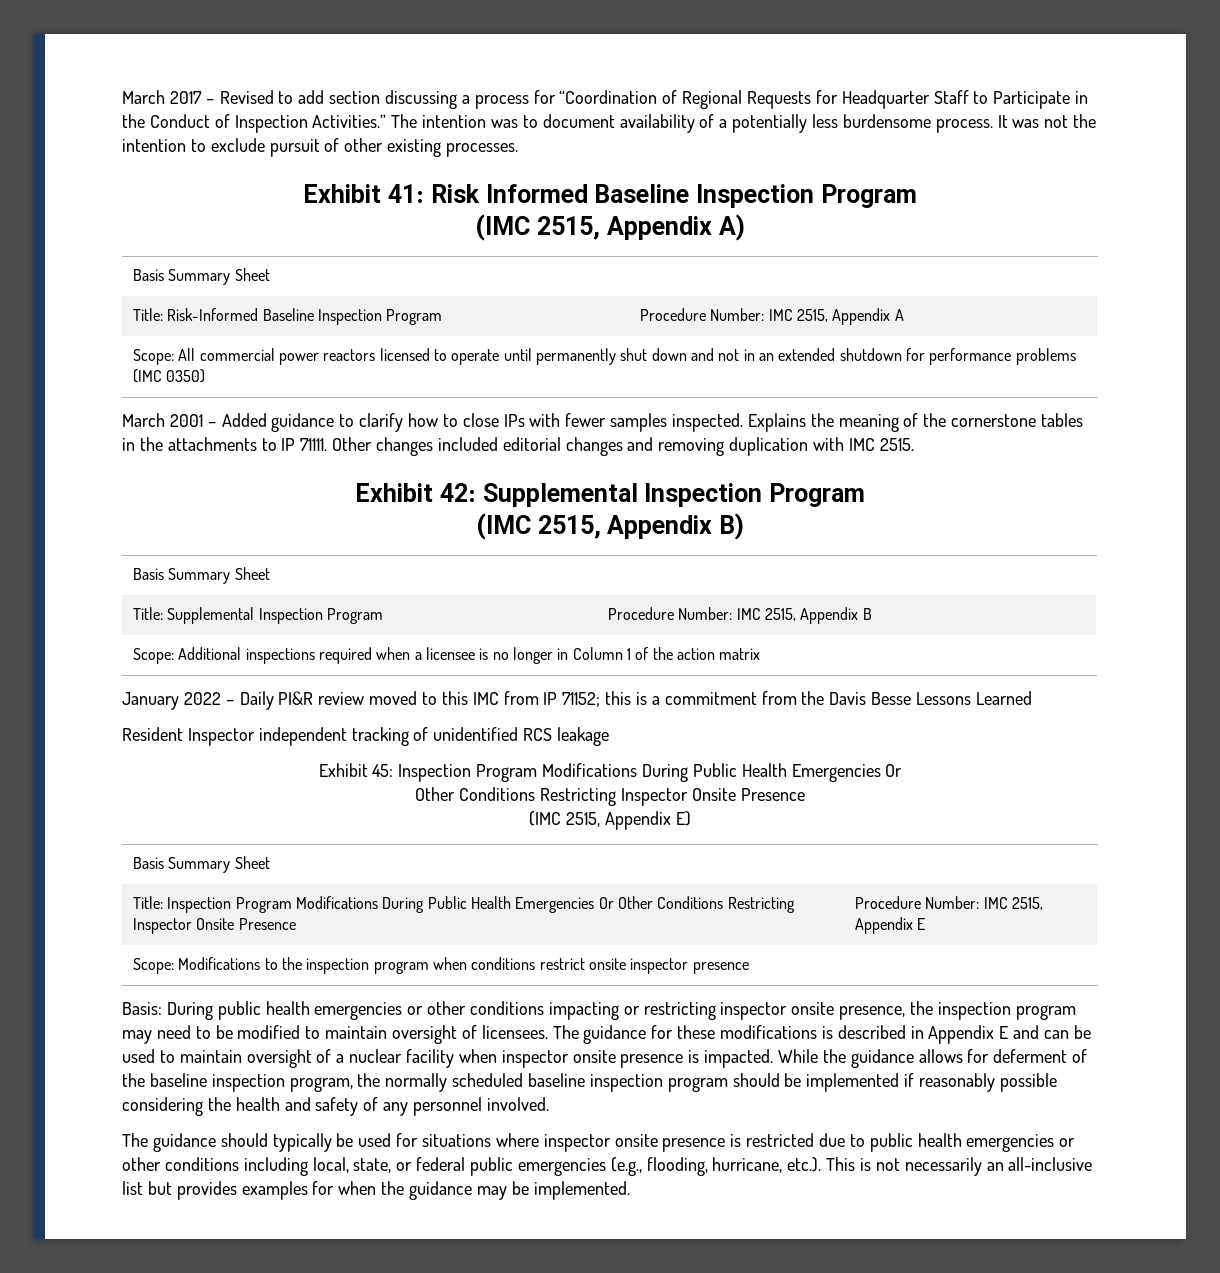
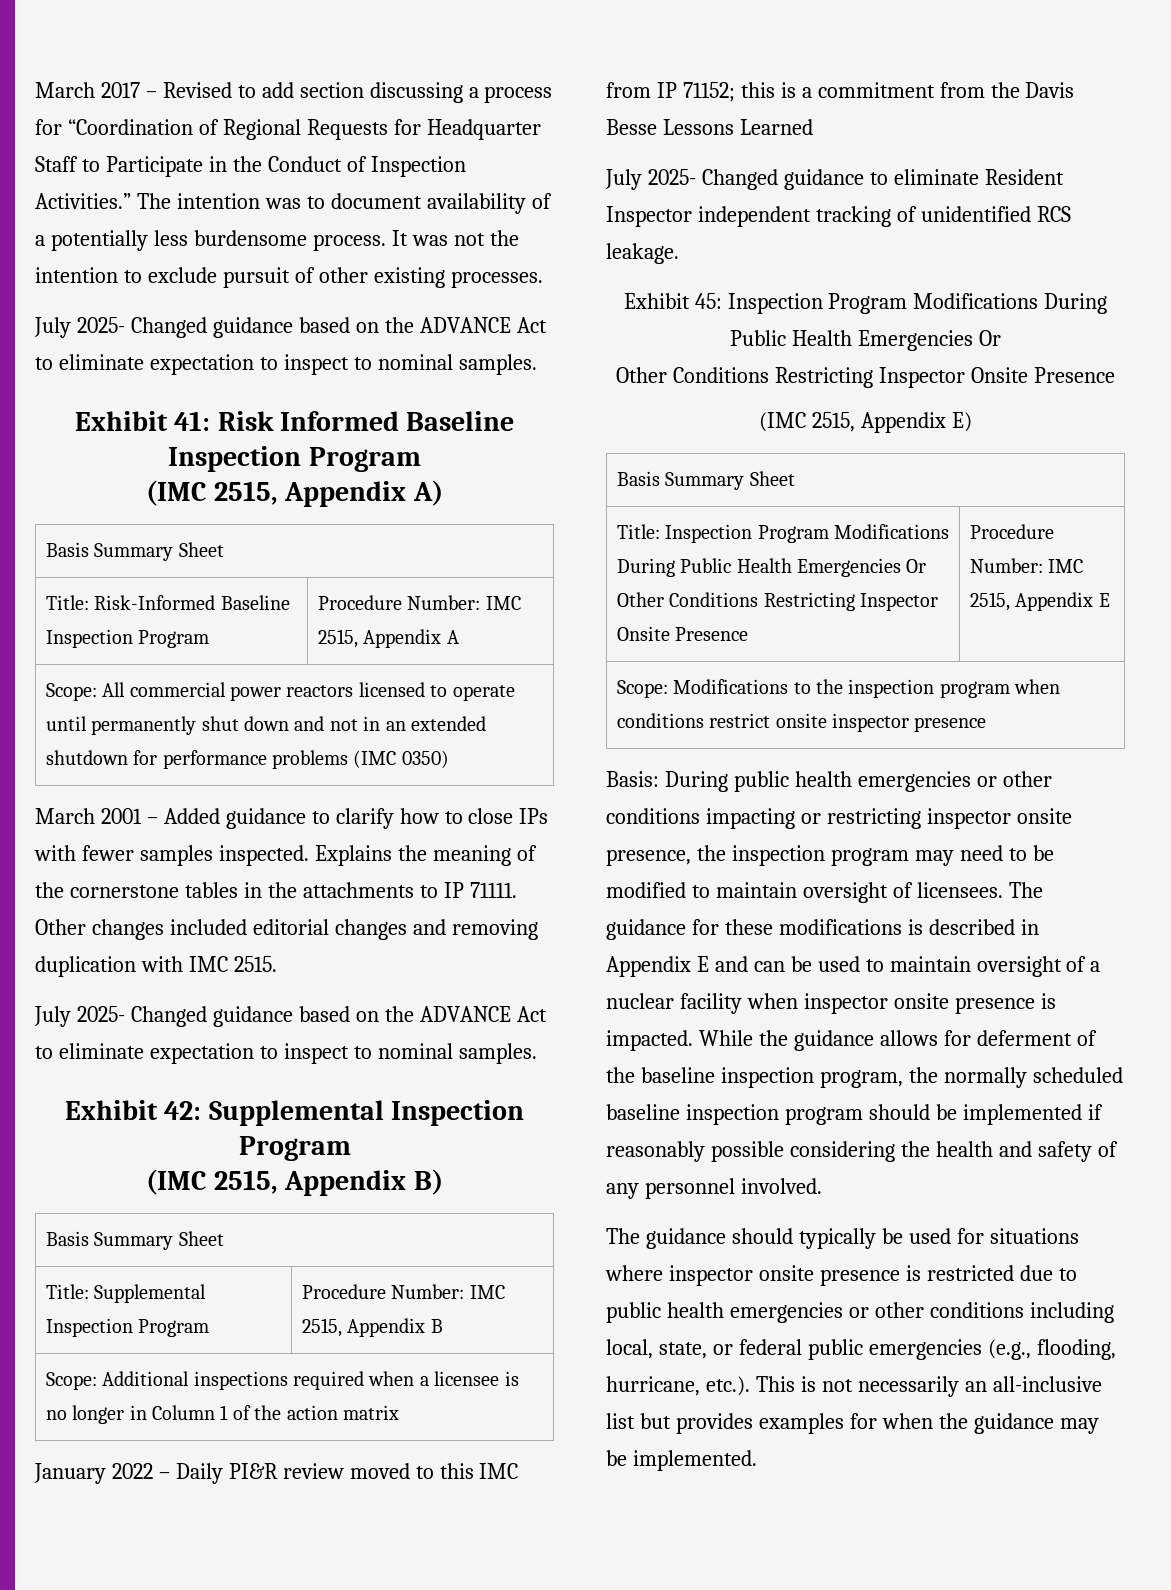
  It was not the intention to exclude pursuit of other existing processes.
+ July 2025- Changed guidance based on the ADVANCE Act to eliminate expectation to inspect to nominal samples.
  Other changes included editorial changes and removing duplication with IMC 2515.
+ July 2025- Changed guidance based on the ADVANCE Act to eliminate expectation to inspect to nominal samples.
- Resident Inspector independent tracking of unidentified RCS leakage
+ July 2025- Changed guidance to eliminate Resident Inspector independent tracking of unidentified RCS leakage.

